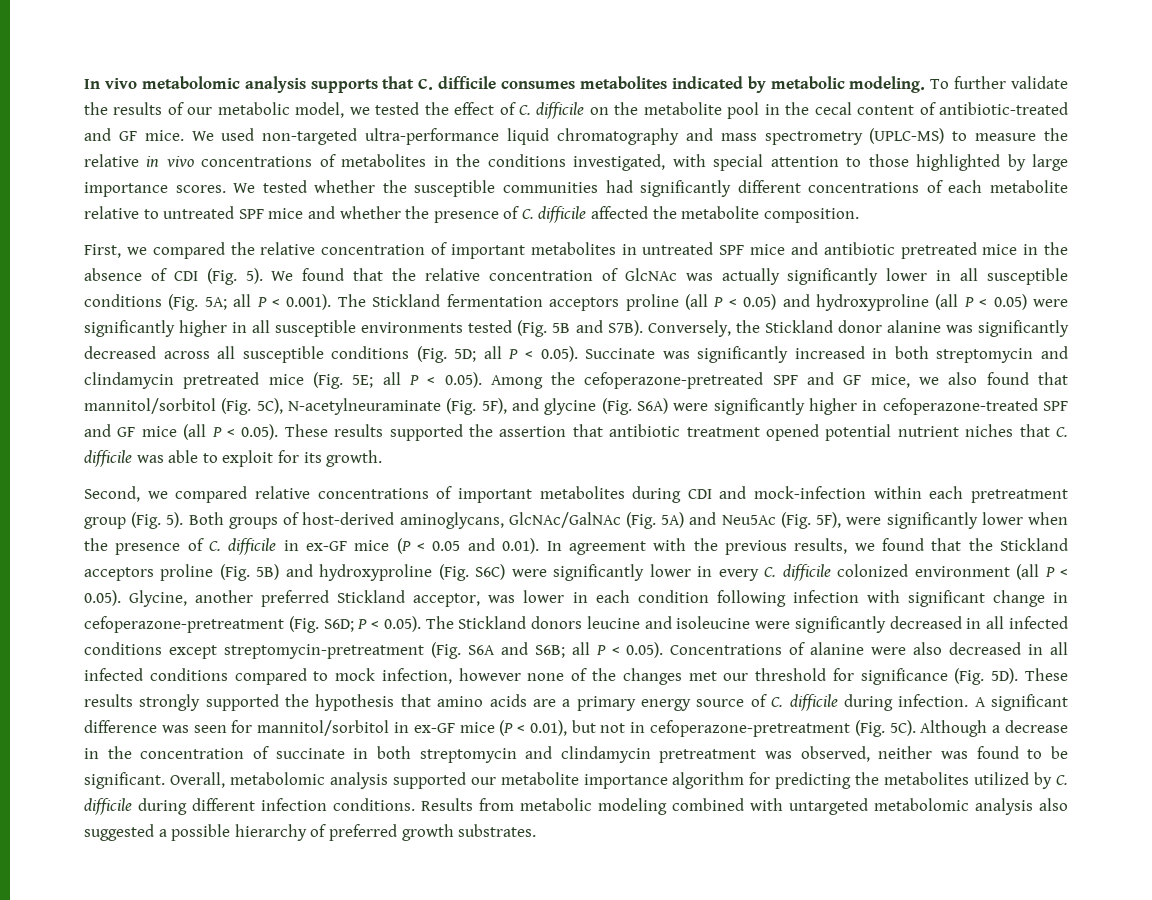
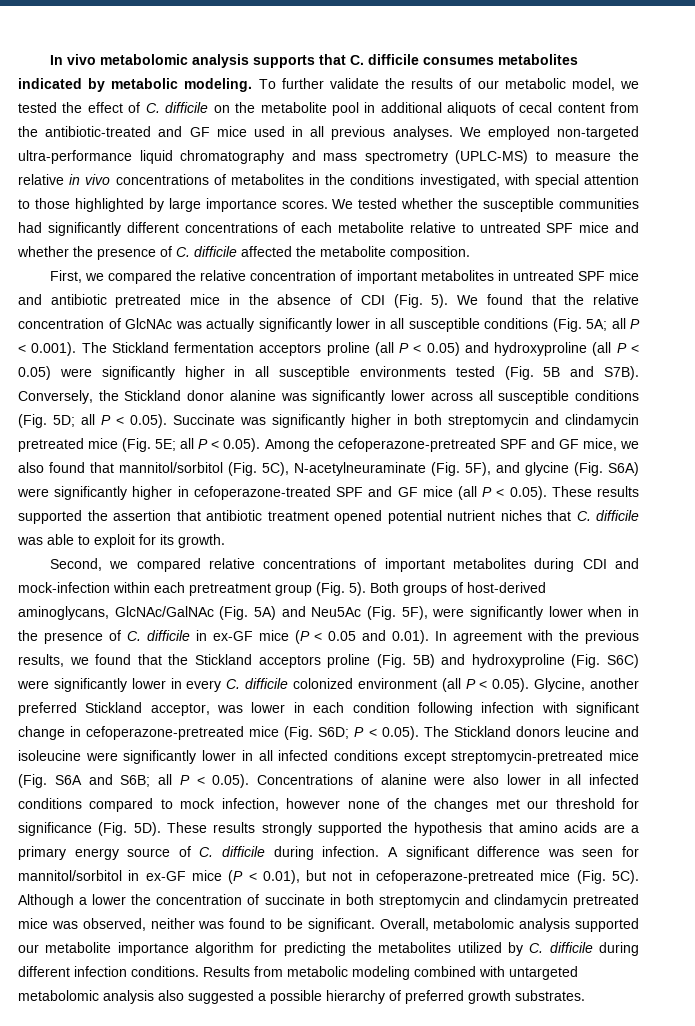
- To further validate the results of our metabolic model, we tested the effect of C. difficile on the metabolite pool in the cecal content of antibiotic-treated and GF mice. We used non-targeted ultra-performance liquid chromatography and mass spectrometry (UPLC-MS) to measure the relative in vivo concentrations of metabolites in the conditions investigated, with special attention to those highlighted by large importance scores.
+ To further validate the results of our metabolic model, we tested the effect of C. difficile on the metabolite pool in additional aliquots of cecal content from the antibiotic-treated and GF mice used in all previous analyses. We employed non-targeted ultra-performance liquid chromatography and mass spectrometry (UPLC-MS) to measure the relative in vivo concentrations of metabolites in the conditions investigated, with special attention to those highlighted by large importance scores.
- Conversely, the Stickland donor alanine was significantly decreased across all susceptible conditions (Fig. 5D;
+ Conversely, the Stickland donor alanine was significantly lower across all susceptible conditions (Fig. 5D;
- all P < 0.05). Succinate was significantly increased in both streptomycin and clindamycin pretreated mice (Fig. 5E;
+ all P < 0.05). Succinate was significantly higher in both streptomycin and clindamycin pretreated mice (Fig. 5E;
- Both groups of host-derived aminoglycans, GlcNAc/GalNAc (Fig. 5A) and Neu5Ac (Fig. 5F), were significantly lower when the presence of C. difficile in ex-GF mice (P < 0.05 and 0.01). In agreement with the previous results, we found that the Stickland acceptors proline (Fig. 5B) and hydroxyproline (Fig. S6C) were significantly lower in every C. difficile colonized environment (all P < 0.05). Glycine, another preferred Stickland acceptor, was lower in each condition following infection with significant change in cefoperazone-pretreatment (Fig. S6D;
+ Both groups of host-derived aminoglycans, GlcNAc/GalNAc (Fig. 5A) and Neu5Ac (Fig. 5F), were significantly lower when in the presence of C. difficile in ex-GF mice (P < 0.05 and 0.01). In agreement with the previous results, we found that the Stickland acceptors proline (Fig. 5B) and hydroxyproline (Fig. S6C) were significantly lower in every C. difficile colonized environment (all P < 0.05). Glycine, another preferred Stickland acceptor, was lower in each condition following infection with significant change in cefoperazone-pretreated mice (Fig. S6D;
- P < 0.05). The Stickland donors leucine and isoleucine were significantly decreased in all infected conditions except streptomycin-pretreatment (Fig. S6A and S6B;
+ P < 0.05). The Stickland donors leucine and isoleucine were significantly lower in all infected conditions except streptomycin-pretreated mice (Fig. S6A and S6B;
- all P < 0.05). Concentrations of alanine were also decreased in all infected conditions compared to mock infection, however none of the changes met our threshold for significance (Fig. 5D).
+ all P < 0.05). Concentrations of alanine were also lower in all infected conditions compared to mock infection, however none of the changes met our threshold for significance (Fig. 5D).
- A significant difference was seen for mannitol/sorbitol in ex-GF mice (P < 0.01), but not in cefoperazone-pretreatment (Fig. 5C).
+ A significant difference was seen for mannitol/sorbitol in ex-GF mice (P < 0.01), but not in cefoperazone-pretreated mice (Fig. 5C).
- Although a decrease in the concentration of succinate in both streptomycin and clindamycin pretreatment was observed, neither was found to be significant.
+ Although a lower the concentration of succinate in both streptomycin and clindamycin pretreated mice was observed, neither was found to be significant.

